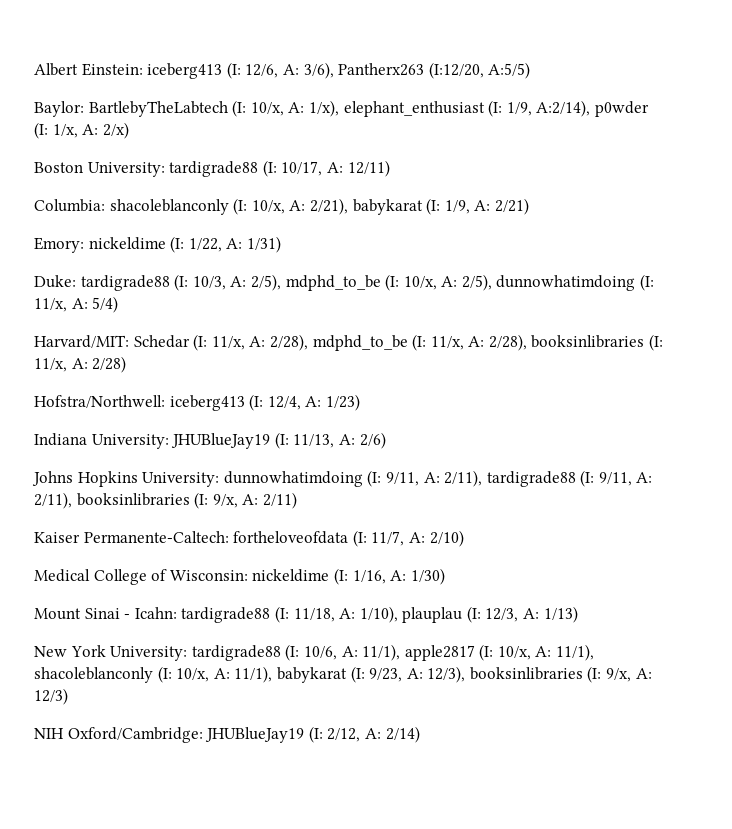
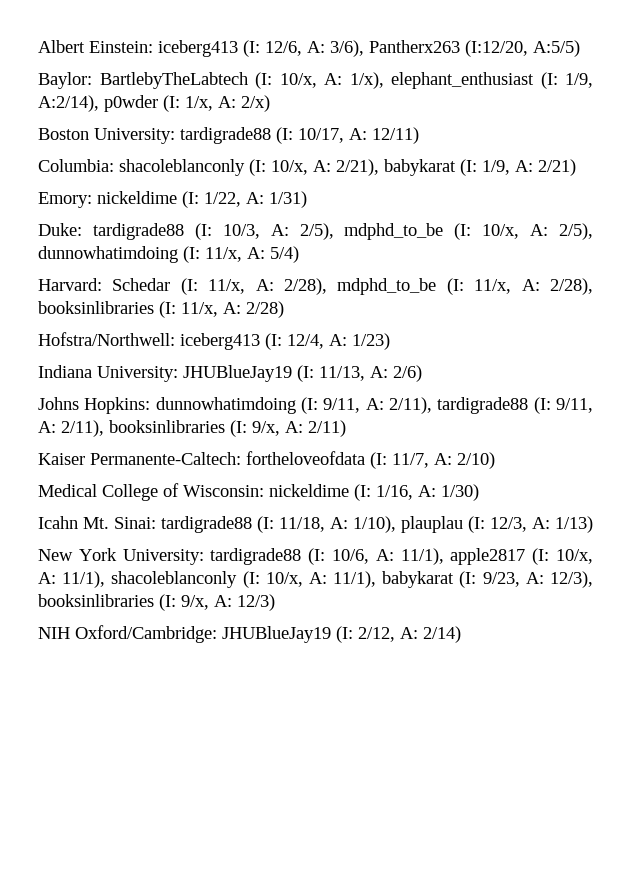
- Harvard/MIT: Schedar (I: 11/x, A: 2/28), mdphd_to_be (I: 11/x, A: 2/28), booksinlibraries (I: 11/x, A: 2/28)
+ Harvard: Schedar (I: 11/x, A: 2/28), mdphd_to_be (I: 11/x, A: 2/28), booksinlibraries (I: 11/x, A: 2/28)
- Johns Hopkins University: dunnowhatimdoing (I: 9/11, A: 2/11), tardigrade88 (I: 9/11, A: 2/11), booksinlibraries (I: 9/x, A: 2/11)
+ Johns Hopkins: dunnowhatimdoing (I: 9/11, A: 2/11), tardigrade88 (I: 9/11, A: 2/11), booksinlibraries (I: 9/x, A: 2/11)
- Mount Sinai - Icahn: tardigrade88 (I: 11/18, A: 1/10), plauplau (I: 12/3, A: 1/13)
+ Icahn Mt. Sinai: tardigrade88 (I: 11/18, A: 1/10), plauplau (I: 12/3, A: 1/13)

